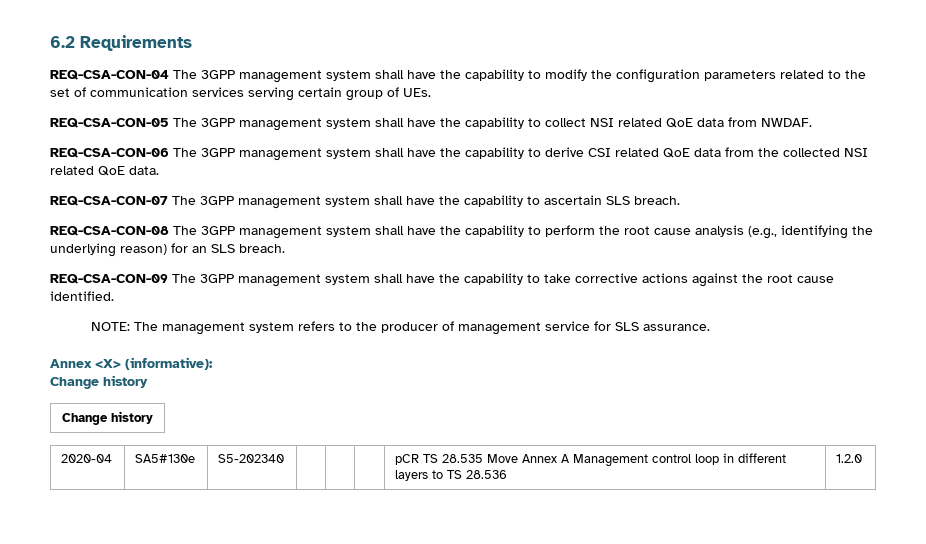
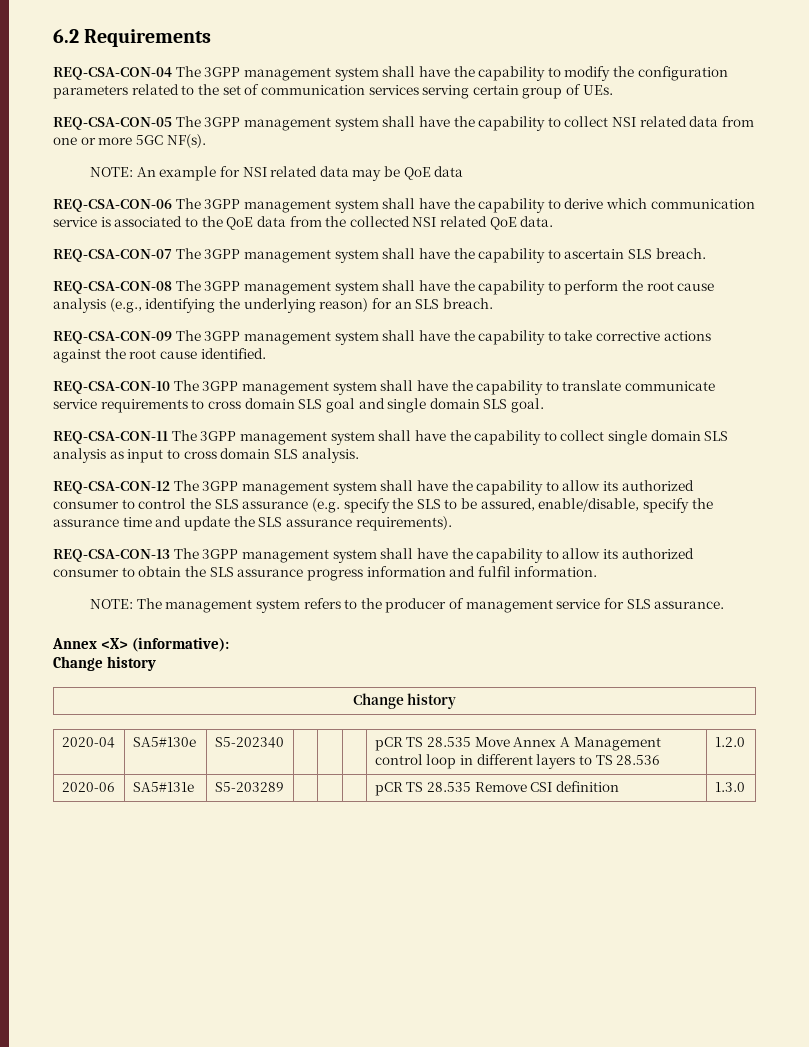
- REQ-CSA-CON-05 The 3GPP management system shall have the capability to collect NSI related QoE data from NWDAF.
+ REQ-CSA-CON-05 The 3GPP management system shall have the capability to collect NSI related data from one or more 5GC NF(s).
+ NOTE: An example for NSI related data may be QoE data
- REQ-CSA-CON-06 The 3GPP management system shall have the capability to derive CSI related QoE data from the collected NSI related QoE data.
+ REQ-CSA-CON-06 The 3GPP management system shall have the capability to derive which communication service is associated to the QoE data from the collected NSI related QoE data.
+ REQ-CSA-CON-10 The 3GPP management system shall have the capability to translate communicate service requirements to cross domain SLS goal and single domain SLS goal.
+ REQ-CSA-CON-11 The 3GPP management system shall have the capability to collect single domain SLS analysis as input to cross domain SLS analysis.
+ REQ-CSA-CON-12 The 3GPP management system shall have the capability to allow its authorized consumer to control the SLS assurance (e.g. specify the SLS to be assured, enable/disable, specify the assurance time and update the SLS assurance requirements).
+ REQ-CSA-CON-13 The 3GPP management system shall have the capability to allow its authorized consumer to obtain the SLS assurance progress information and fulfil information.
+ 2020-06 | SA5#131e | S5-203289 | | | | pCR TS 28.535 Remove CSI definition | 1.3.0

